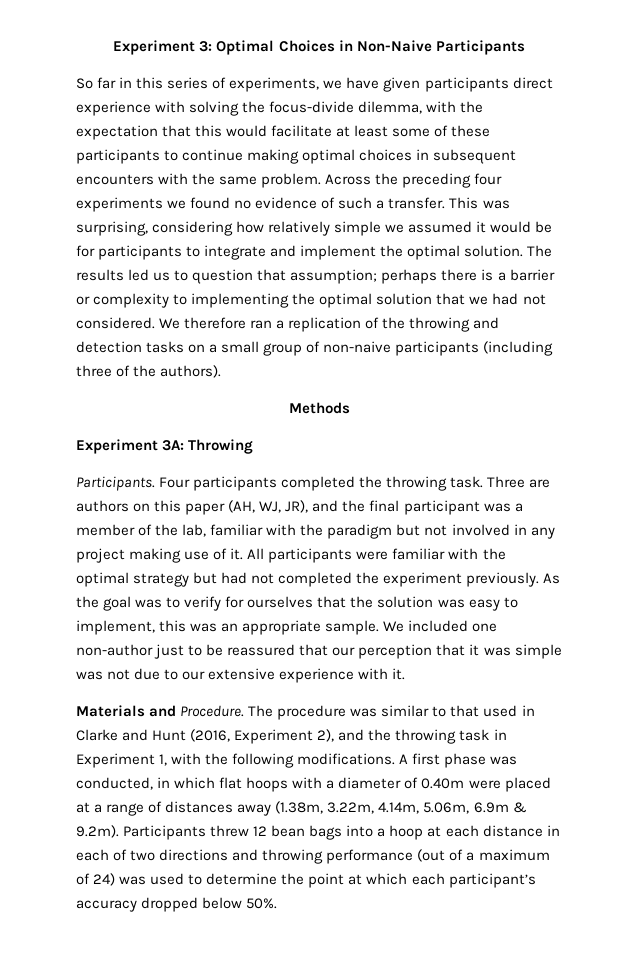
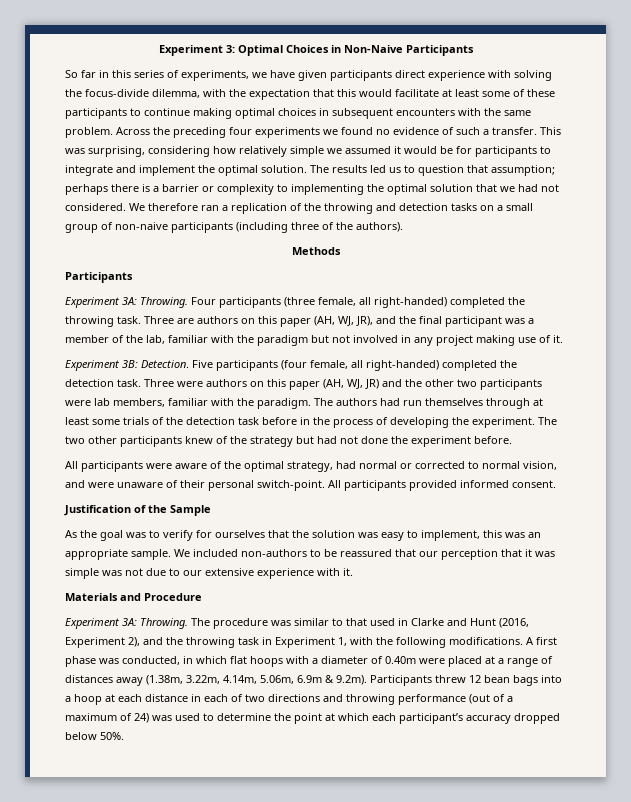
  Methods
- Experiment 3A: Throwing
- Participants. Four participants completed the throwing task.
+ Participants
+ Experiment 3A: Throwing. Four participants (three female, all right-handed) completed the throwing task.
- Three are authors on this paper (AH, WJ, JR), and the final participant was a member of the lab, familiar with the paradigm but not involved in any project making use of it. All participants were familiar with the optimal strategy but had not completed the experiment previously. As the goal was to verify for ourselves that the solution was easy to implement, this was an appropriate sample.
+ Three are authors on this paper (AH, WJ, JR), and the final participant was a member of the lab, familiar with the paradigm but not involved in any project making use of it.
+ Experiment 3B: Detection. Five participants (four female, all right-handed) completed the detection task. Three were authors on this paper (AH, WJ, JR) and the other two participants were lab members, familiar with the paradigm. The authors had run themselves through at least some trials of the detection task before in the process of developing the experiment. The two other participants knew of the strategy but had not done the experiment before.
+ All participants were aware of the optimal strategy, had normal or corrected to normal vision, and were unaware of their personal switch-point. All participants provided informed consent.
+ Justification of the Sample
+ As the goal was to verify for ourselves that the solution was easy to implement, this was an appropriate sample.
- We included one non-author just to be reassured that our perception that it was simple was not due to our extensive experience with it.
+ We included non-authors to be reassured that our perception that it was simple was not due to our extensive experience with it.
- Materials and Procedure.
+ Materials and Procedure
+ Experiment 3A: Throwing.

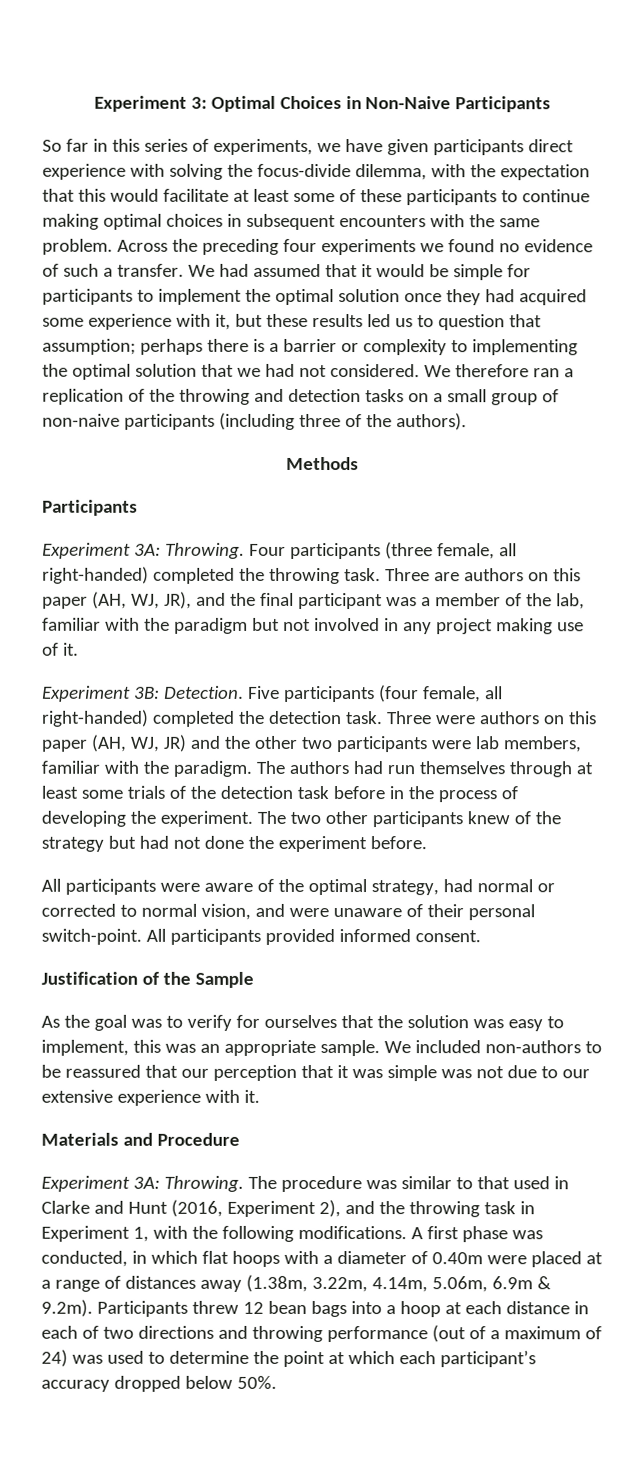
- This was surprising, considering how relatively simple we assumed it would be for participants to integrate and implement the optimal solution. The results led us to question that assumption; perhaps there is a barrier or complexity to implementing the optimal solution that we had not considered.
+ We had assumed that it would be simple for participants to implement the optimal solution once they had acquired some experience with it, but these results led us to question that assumption; perhaps there is a barrier or complexity to implementing the optimal solution that we had not considered.

